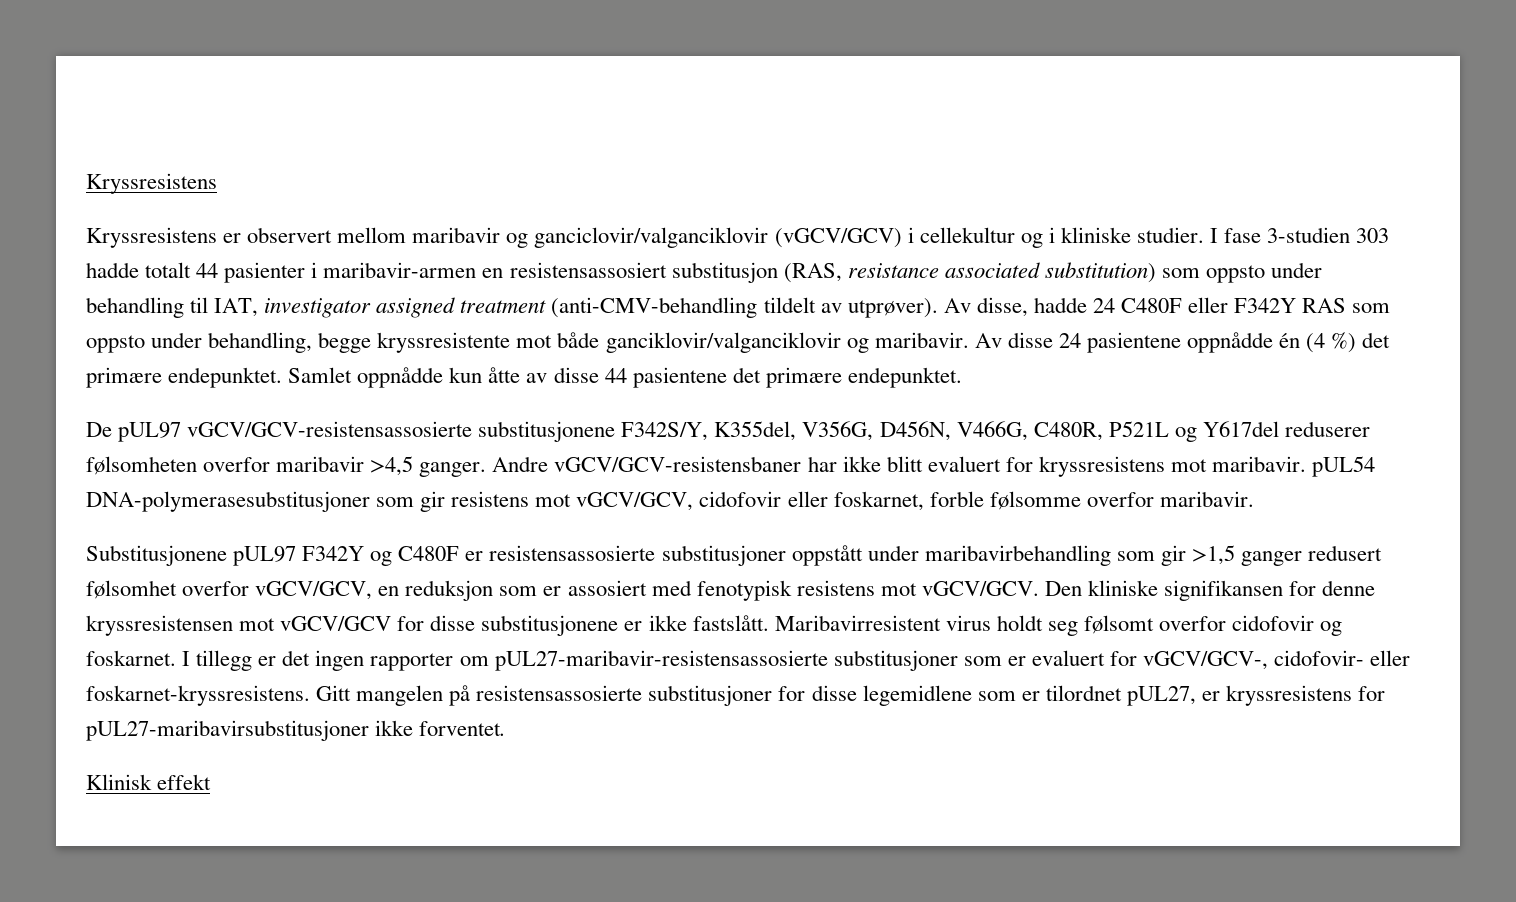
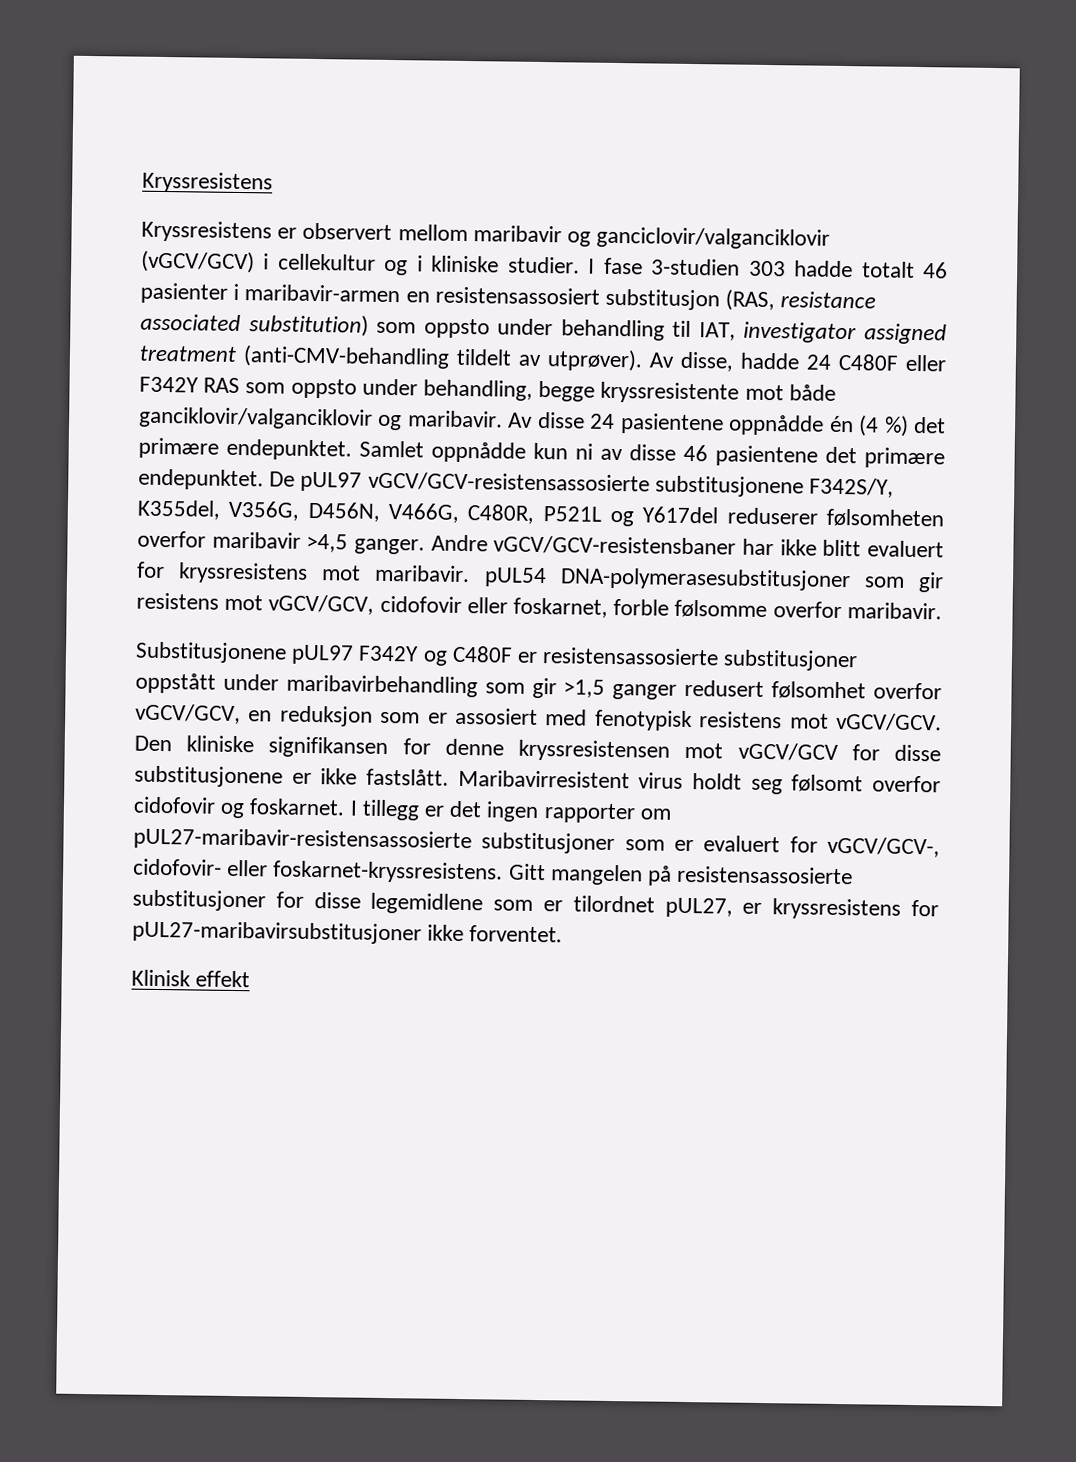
- I fase 3-studien 303 hadde totalt 44 pasienter i maribavir-armen en resistensassosiert substitusjon (RAS, resistance associated substitution) som oppsto under behandling til IAT, investigator assigned treatment (anti-CMV-behandling tildelt av utprøver).
+ I fase 3-studien 303 hadde totalt 46 pasienter i maribavir-armen en resistensassosiert substitusjon (RAS, resistance associated substitution) som oppsto under behandling til IAT, investigator assigned treatment (anti-CMV-behandling tildelt av utprøver).
- Samlet oppnådde kun åtte av disse 44 pasientene det primære endepunktet.
- De pUL97 vGCV/GCV-resistensassosierte substitusjonene F342S/Y, K355del, V356G, D456N, V466G, C480R, P521L og Y617del reduserer følsomheten overfor maribavir >4,5 ganger.
+ Samlet oppnådde kun ni av disse 46 pasientene det primære endepunktet. De pUL97 vGCV/GCV-resistensassosierte substitusjonene F342S/Y, K355del, V356G, D456N, V466G, C480R, P521L og Y617del reduserer følsomheten overfor maribavir >4,5 ganger.

